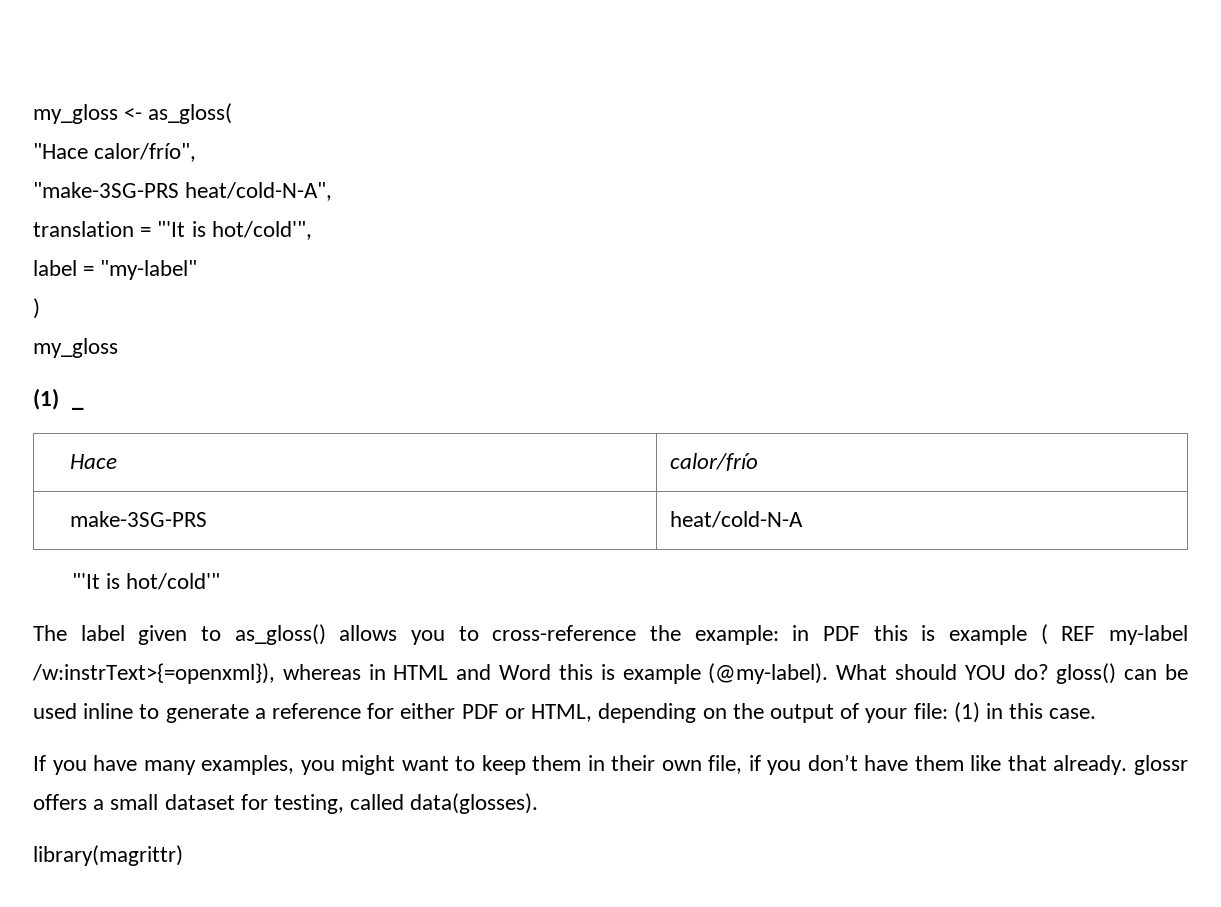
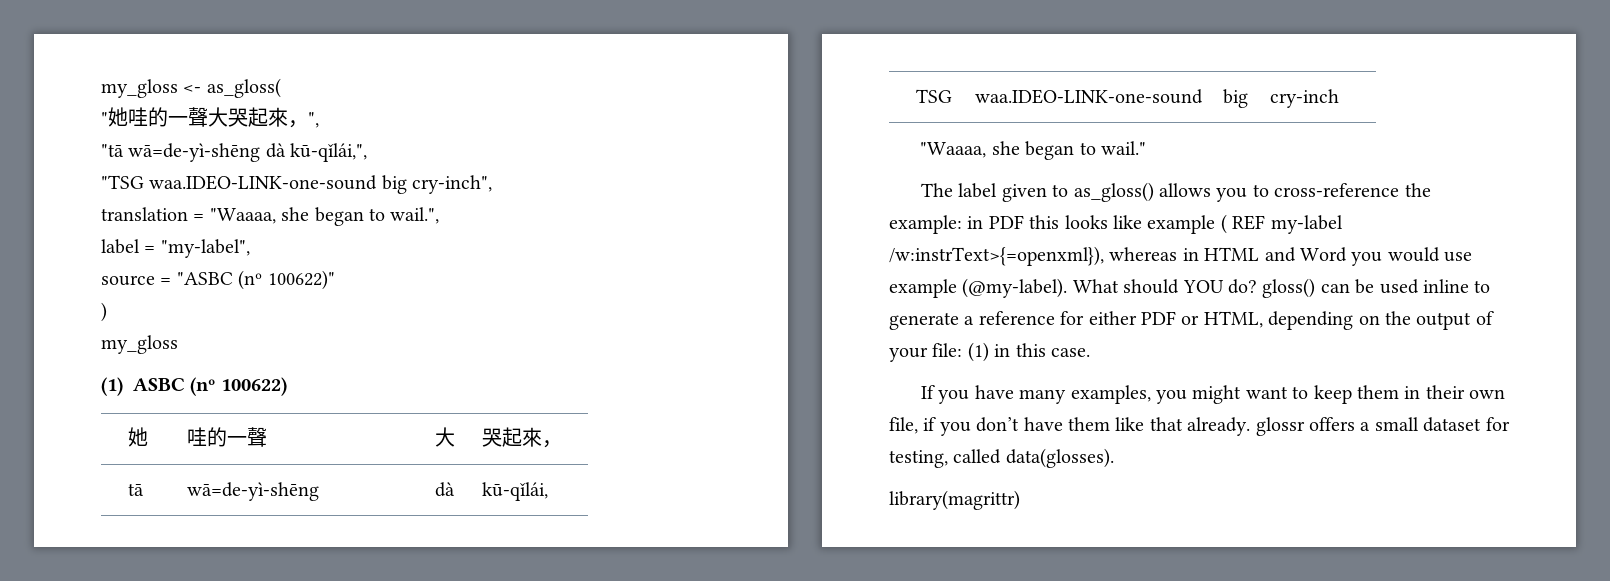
- "Hace calor/frío",
- "make-3SG-PRS heat/cold-N-A",
- translation = "'It is hot/cold'",
- label = "my-label"
+ "她哇的一聲大哭起來，",
+ "tā wā=de-yì-shēng dà kū-qǐlái,",
+ "TSG waa.IDEO-LINK-one-sound big cry-inch",
+ translation = "Waaaa, she began to wail.",
+ label = "my-label",
+ source = "ASBC (nº 100622)"
  )
  my_gloss
- (1) _
- Hace | calor/frío
- make-3SG-PRS | heat/cold-N-A
- "'It is hot/cold'"
+ (1) ASBC (nº 100622)
+ 她 | 哇的一聲 | 大 | 哭起來，
+ tā | wā=de-yì-shēng | dà | kū-qǐlái,
+ TSG | waa.IDEO-LINK-one-sound | big | cry-inch
+ "Waaaa, she began to wail."
- The label given to as_gloss() allows you to cross-reference the example: in PDF this is example ( REF my-label /w:instrText>{=openxml}), whereas in HTML and Word this is example (@my-label).
+ The label given to as_gloss() allows you to cross-reference the example: in PDF this looks like example ( REF my-label /w:instrText>{=openxml}), whereas in HTML and Word you would use example (@my-label).

